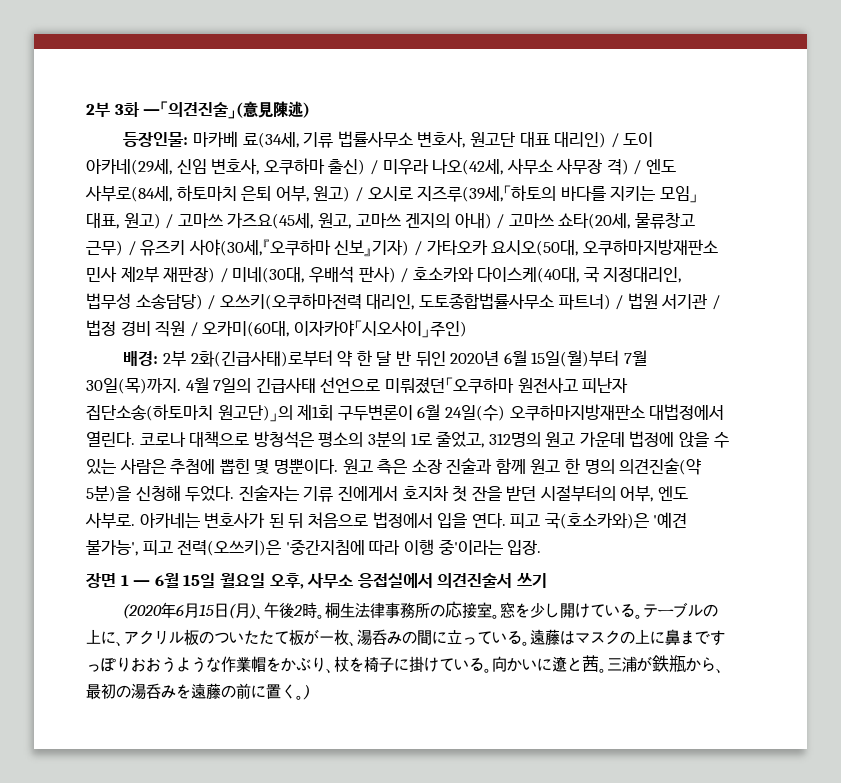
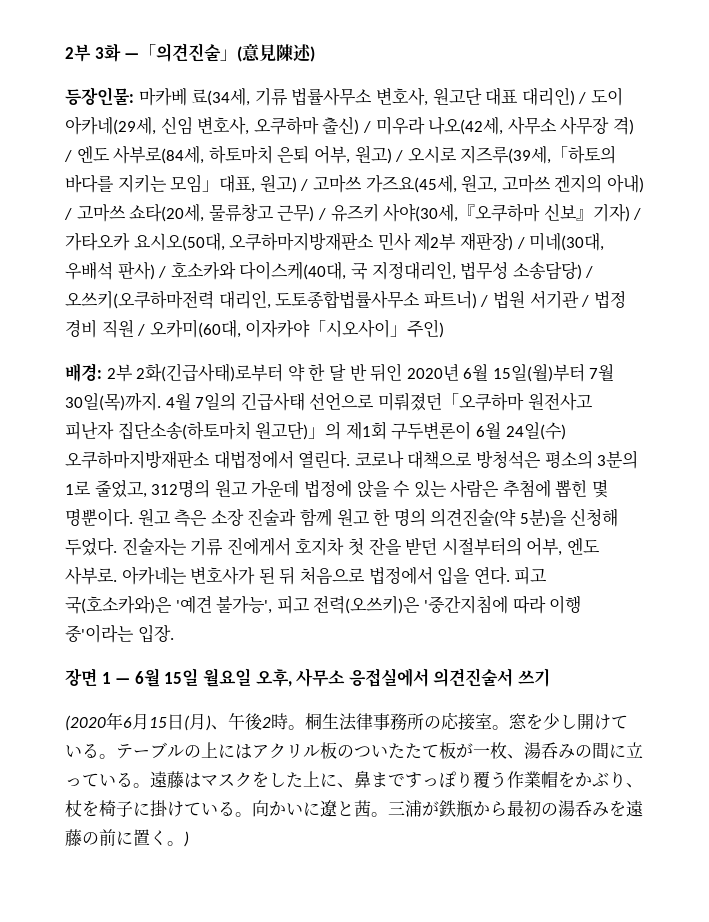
- テーブルの上に、アクリル板のついたたて板が一枚、湯呑みの間に立っている。
+ テーブルの上にはアクリル板のついたたて板が一枚、湯呑みの間に立っている。
- 遠藤はマスクの上に鼻まですっぽりおおうような作業帽をかぶり、杖を椅子に掛けている。
+ 遠藤はマスクをした上に、鼻まですっぽり覆う作業帽をかぶり、杖を椅子に掛けている。
- 三浦が鉄瓶から、最初の湯呑みを遠藤の前に置く。)
+ 三浦が鉄瓶から最初の湯呑みを遠藤の前に置く。)

